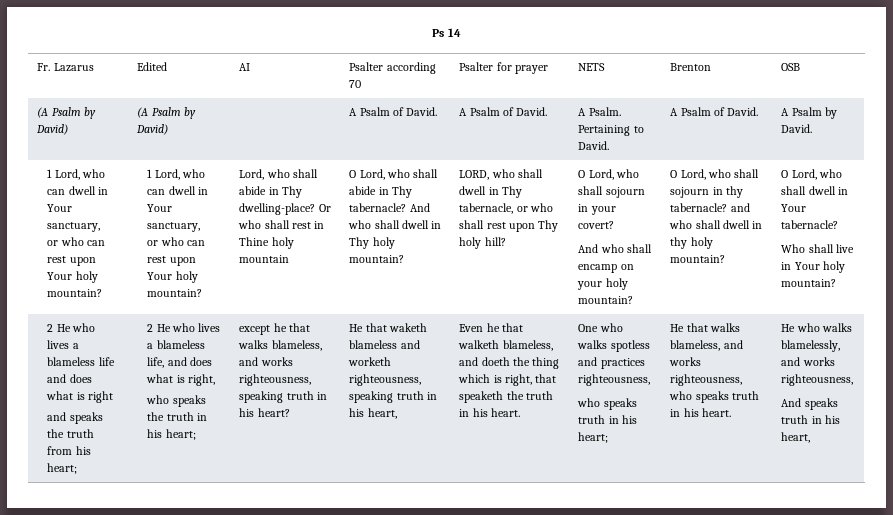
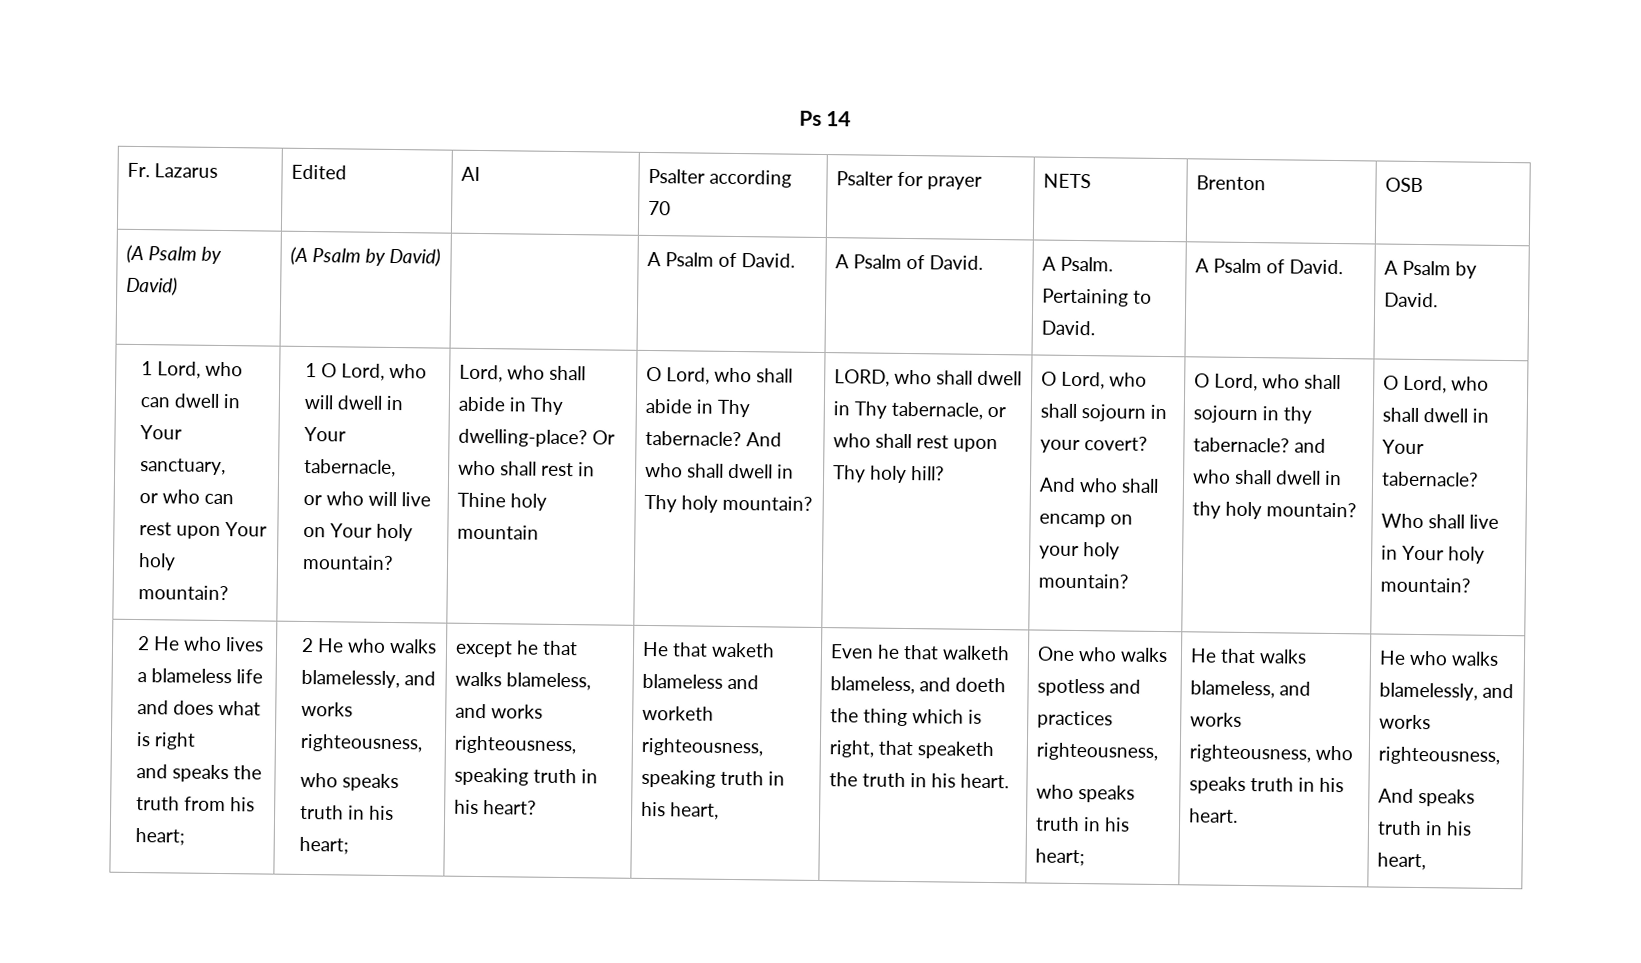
- or who can rest upon Your holy mountain? | 1 Lord, who can dwell in Your sanctuary,
- or who can rest upon Your holy mountain?
+ or who can rest upon Your holy mountain? | 1 O Lord, who will dwell in Your tabernacle,
+ or who will live on Your holy mountain?
- 2 He who lives a blameless life, and does what is right,
- who speaks the truth in his heart;
+ 2 He who walks blamelessly, and works righteousness,
+ who speaks truth in his heart;

